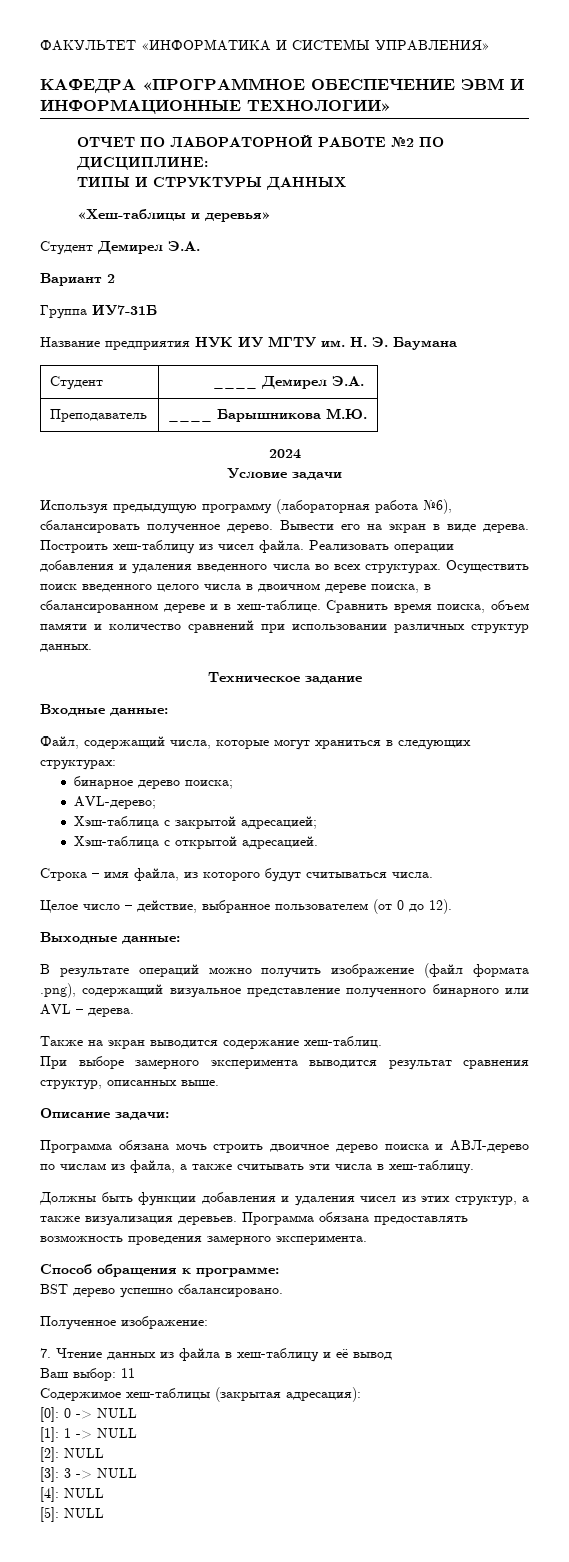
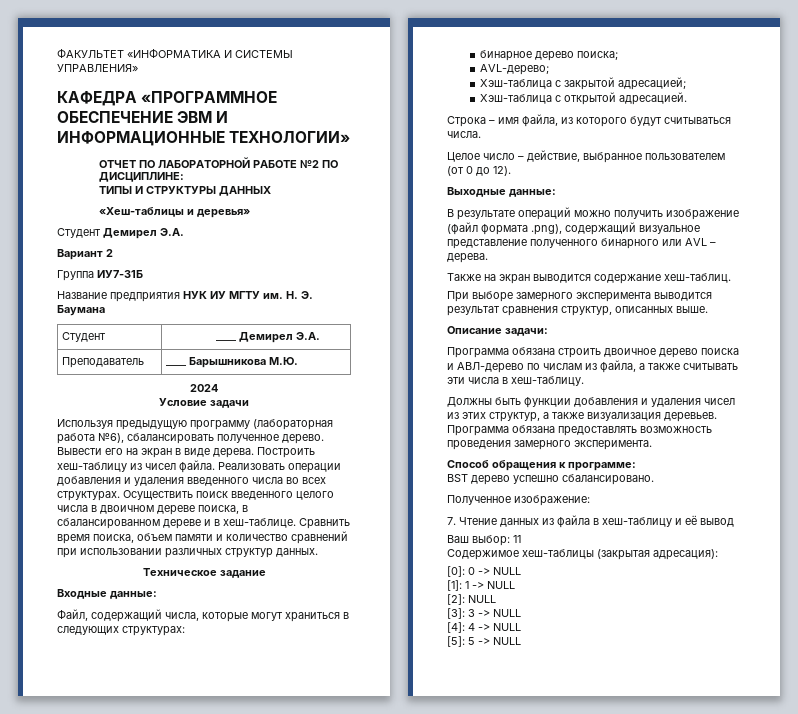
- Программа обязана мочь строить двоичное дерево поиска и АВЛ-дерево по числам из файла, а также считывать эти числа в хеш-таблицу.
+ Программа обязана строить двоичное дерево поиска и АВЛ-дерево по числам из файла, а также считывать эти числа в хеш-таблицу.
- [4]: NULL
+ [4]: 4 -> NULL
- [5]: NULL
+ [5]: 5 -> NULL

